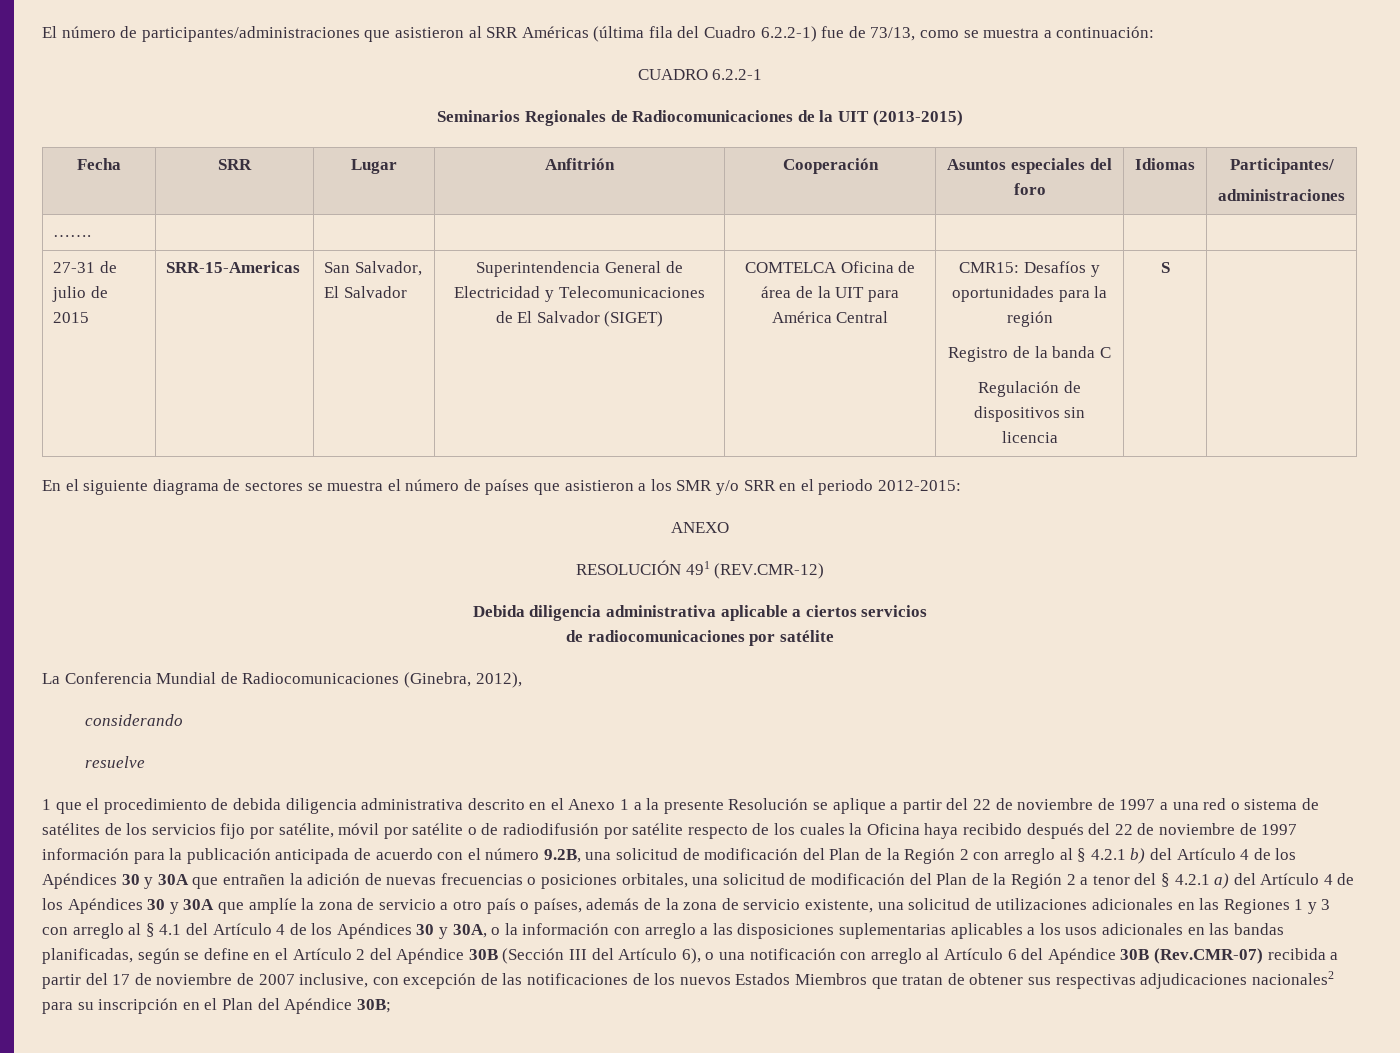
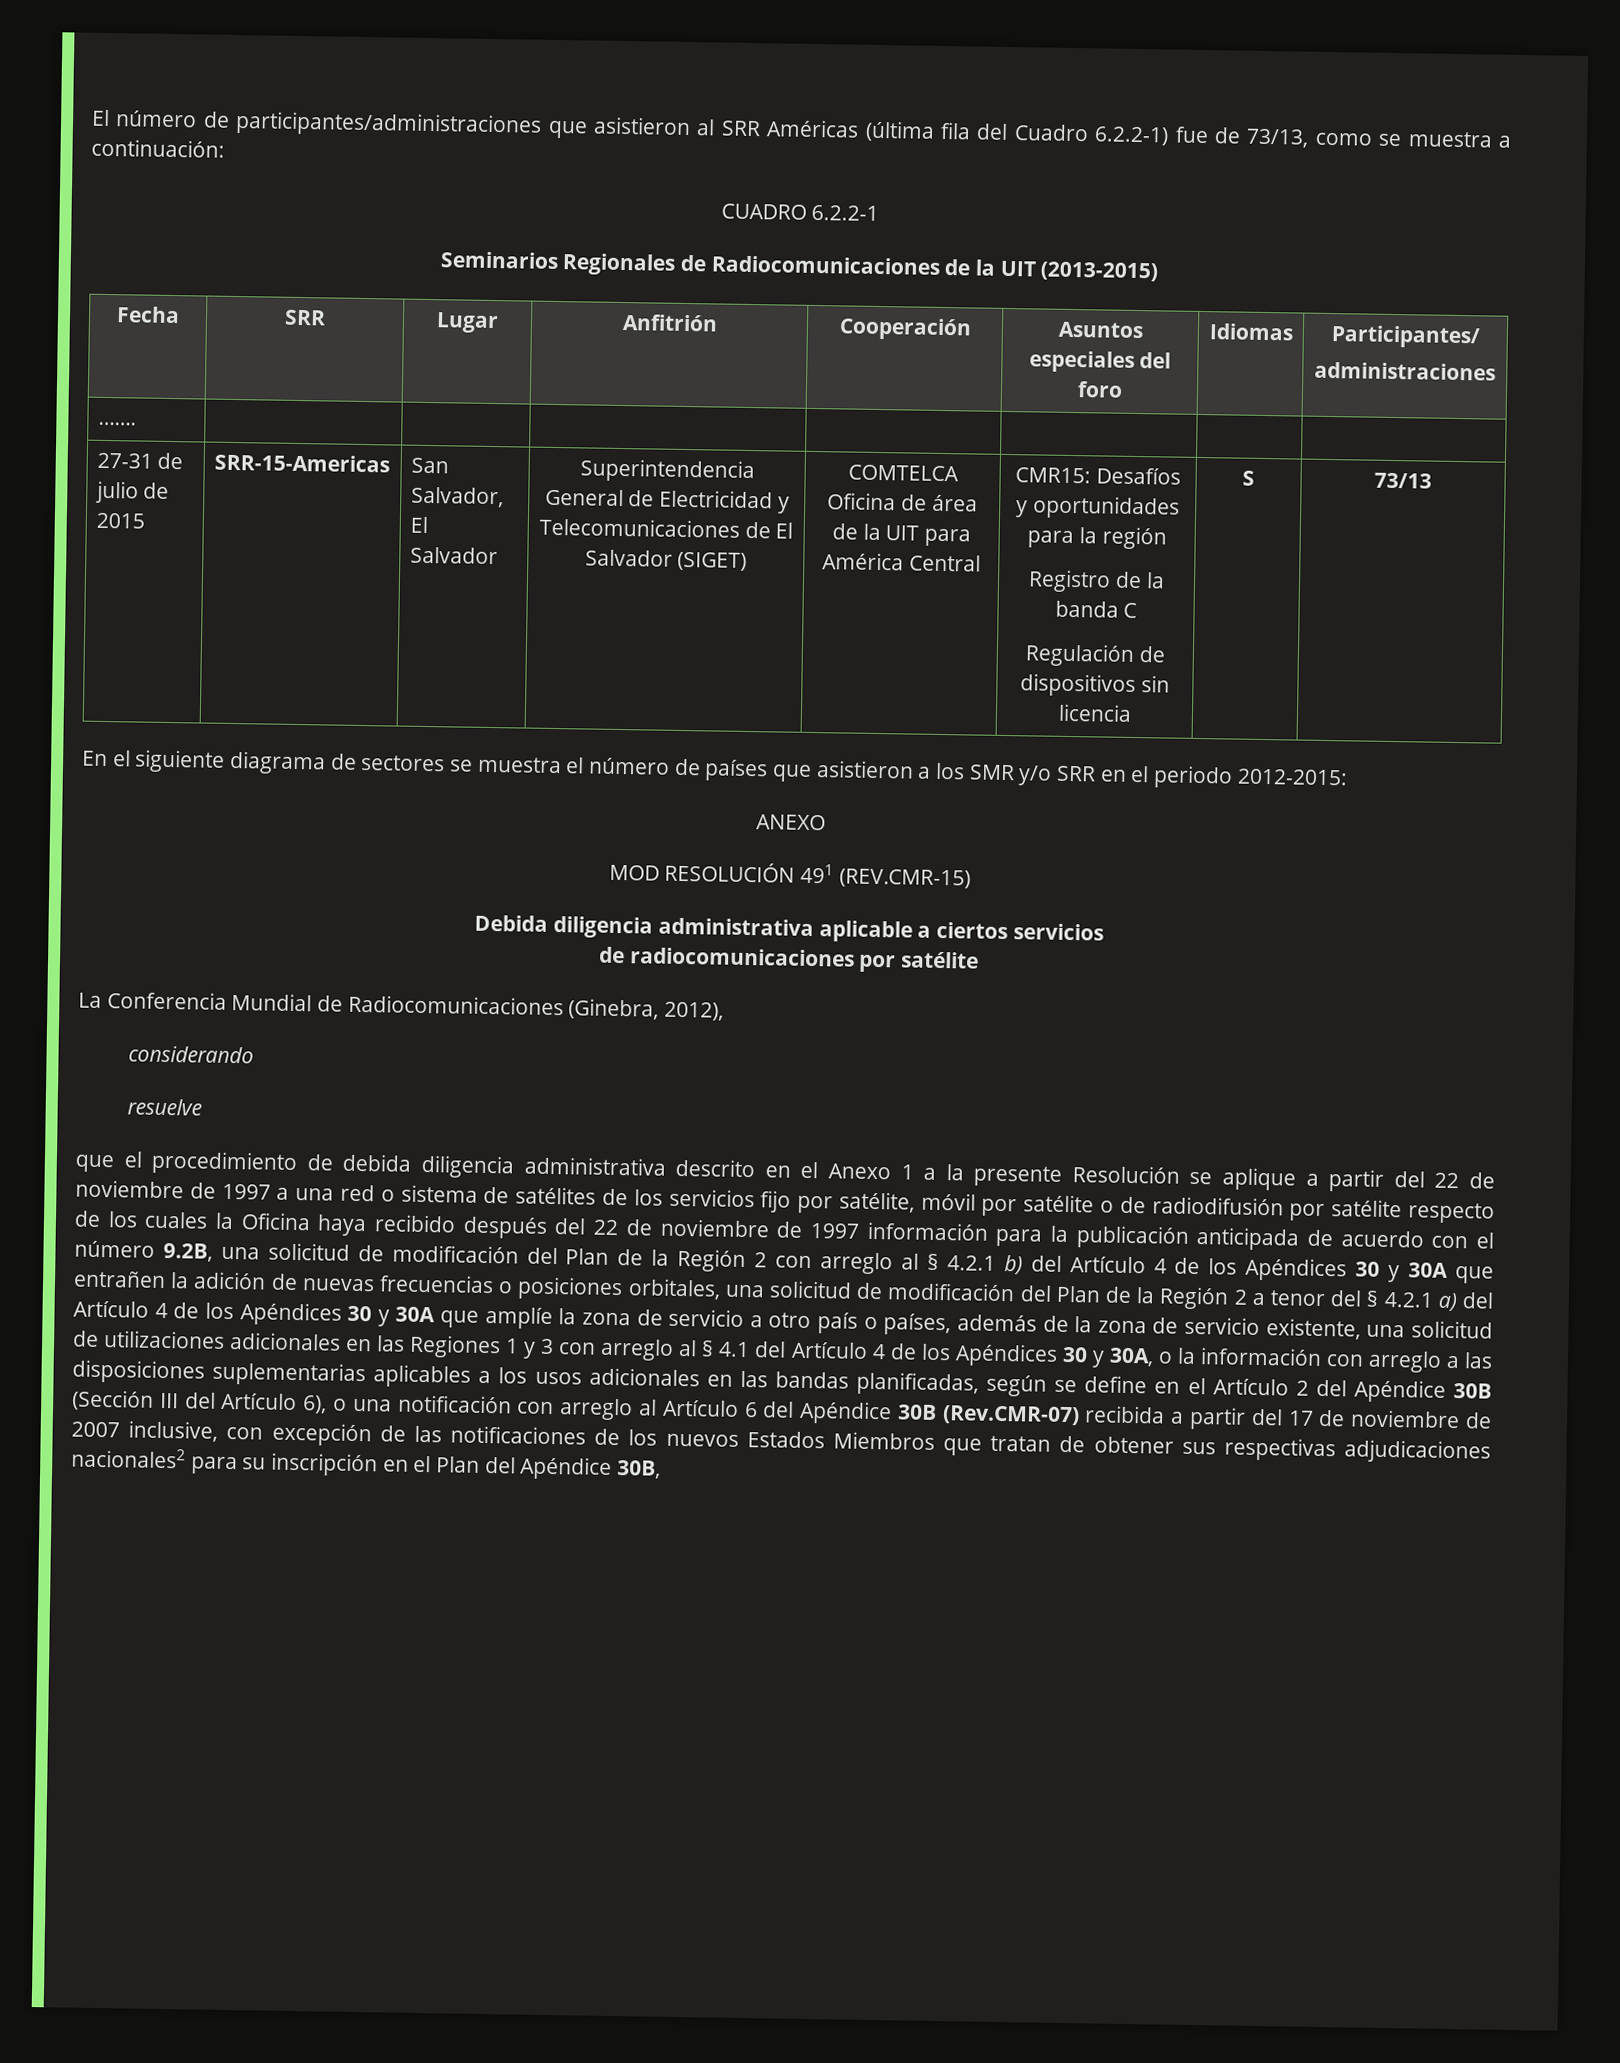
+ 73/13
- RESOLUCIÓN 491 (REV.CMR-12)
+ MOD RESOLUCIÓN 491 (REV.CMR-15)
- 1 que el procedimiento de debida diligencia administrativa descrito en el Anexo 1 a la presente Resolución se aplique a partir del 22 de noviembre de 1997 a una red o sistema de satélites de los servicios fijo por satélite, móvil por satélite o de radiodifusión por satélite respecto de los cuales la Oficina haya recibido después del 22 de noviembre de 1997 información para la publicación anticipada de acuerdo con el número 9.2B, una solicitud de modificación del Plan de la Región 2 con arreglo al § 4.2.1 b) del Artículo 4 de los Apéndices 30 y 30A que entrañen la adición de nuevas frecuencias o posiciones orbitales, una solicitud de modificación del Plan de la Región 2 a tenor del § 4.2.1 a) del Artículo 4 de los Apéndices 30 y 30A que amplíe la zona de servicio a otro país o países, además de la zona de servicio existente, una solicitud de utilizaciones adicionales en las Regiones 1 y 3 con arreglo al § 4.1 del Artículo 4 de los Apéndices 30 y 30A, o la información con arreglo a las disposiciones suplementarias aplicables a los usos adicionales en las bandas planificadas, según se define en el Artículo 2 del Apéndice 30B (Sección III del Artículo 6), o una notificación con arreglo al Artículo 6 del Apéndice 30B (Rev.CMR-07) recibida a partir del 17 de noviembre de 2007 inclusive, con excepción de las notificaciones de los nuevos Estados Miembros que tratan de obtener sus respectivas adjudicaciones nacionales2 para su inscripción en el Plan del Apéndice 30B;
+ que el procedimiento de debida diligencia administrativa descrito en el Anexo 1 a la presente Resolución se aplique a partir del 22 de noviembre de 1997 a una red o sistema de satélites de los servicios fijo por satélite, móvil por satélite o de radiodifusión por satélite respecto de los cuales la Oficina haya recibido después del 22 de noviembre de 1997 información para la publicación anticipada de acuerdo con el número 9.2B, una solicitud de modificación del Plan de la Región 2 con arreglo al § 4.2.1 b) del Artículo 4 de los Apéndices 30 y 30A que entrañen la adición de nuevas frecuencias o posiciones orbitales, una solicitud de modificación del Plan de la Región 2 a tenor del § 4.2.1 a) del Artículo 4 de los Apéndices 30 y 30A que amplíe la zona de servicio a otro país o países, además de la zona de servicio existente, una solicitud de utilizaciones adicionales en las Regiones 1 y 3 con arreglo al § 4.1 del Artículo 4 de los Apéndices 30 y 30A, o la información con arreglo a las disposiciones suplementarias aplicables a los usos adicionales en las bandas planificadas, según se define en el Artículo 2 del Apéndice 30B (Sección III del Artículo 6), o una notificación con arreglo al Artículo 6 del Apéndice 30B (Rev.CMR-07) recibida a partir del 17 de noviembre de 2007 inclusive, con excepción de las notificaciones de los nuevos Estados Miembros que tratan de obtener sus respectivas adjudicaciones nacionales2 para su inscripción en el Plan del Apéndice 30B,

